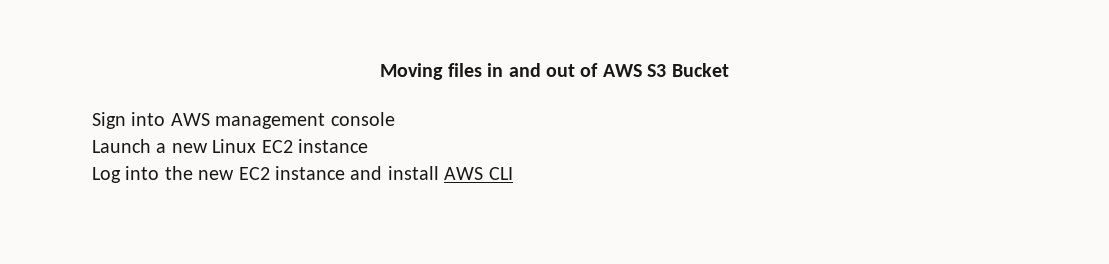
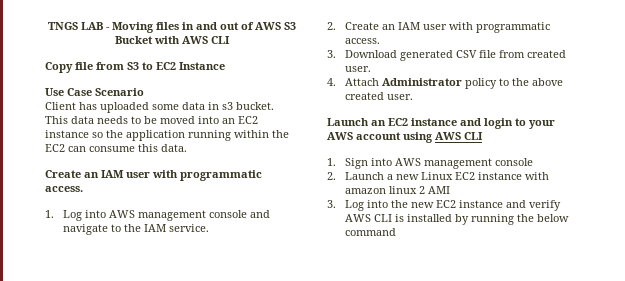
- Moving files in and out of AWS S3 Bucket
- Sign into AWS management console
+ TNGS LAB - Moving files in and out of AWS S3 Bucket with AWS CLI
+ Copy file from S3 to EC2 Instance
+ Use Case Scenario
+ Client has uploaded some data in s3 bucket. This data needs to be moved into an EC2 instance so the application running within the EC2 can consume this data.
+ Create an IAM user with programmatic access.
+ 1. Log into AWS management console and navigate to the IAM service.
+ 2. Create an IAM user with programmatic access.
+ 3. Download generated CSV file from created user.
+ 4. Attach Administrator policy to the above created user.
+ Launch an EC2 instance and login to your AWS account using AWS CLI
+ 1. Sign into AWS management console
- Launch a new Linux EC2 instance
- Log into the new EC2 instance and install AWS CLI
+ 2. Launch a new Linux EC2 instance with amazon linux 2 AMI
+ 3. Log into the new EC2 instance and verify AWS CLI is installed by running the below command

